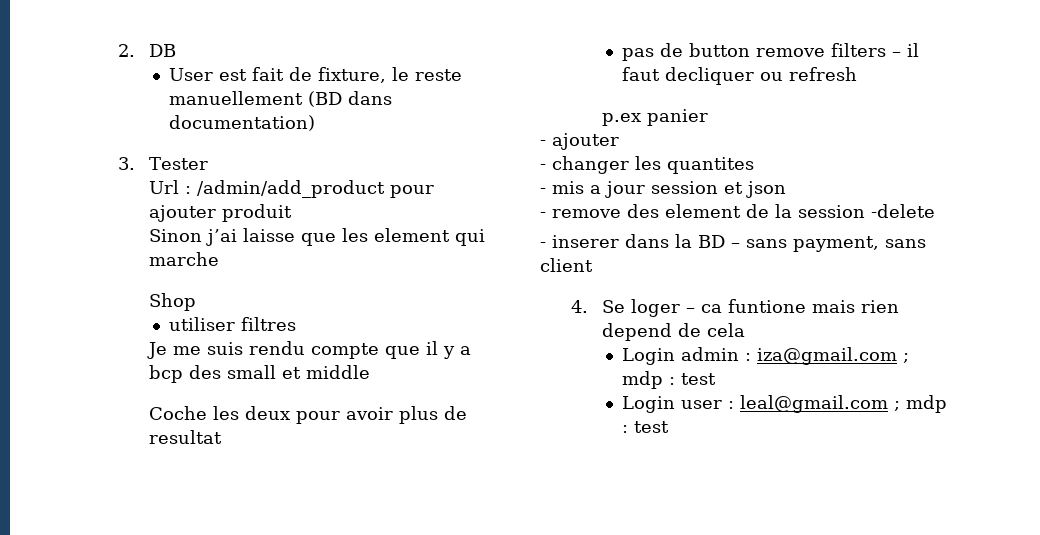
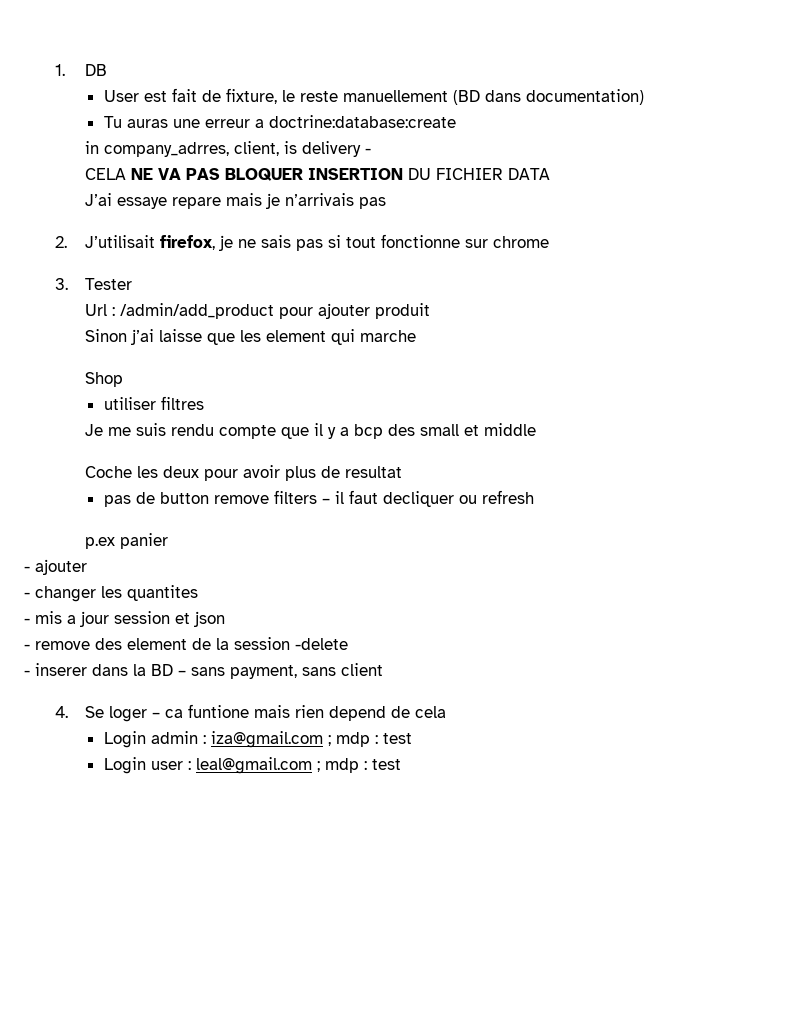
- 2. DB
+ 1. DB
+ Tu auras une erreur a doctrine:database:create
+ in company_adrres, client, is delivery -
+ CELA NE VA PAS BLOQUER INSERTION DU FICHIER DATA
+ J’ai essaye repare mais je n’arrivais pas
+ 2. J’utilisait firefox, je ne sais pas si tout fonctionne sur chrome

